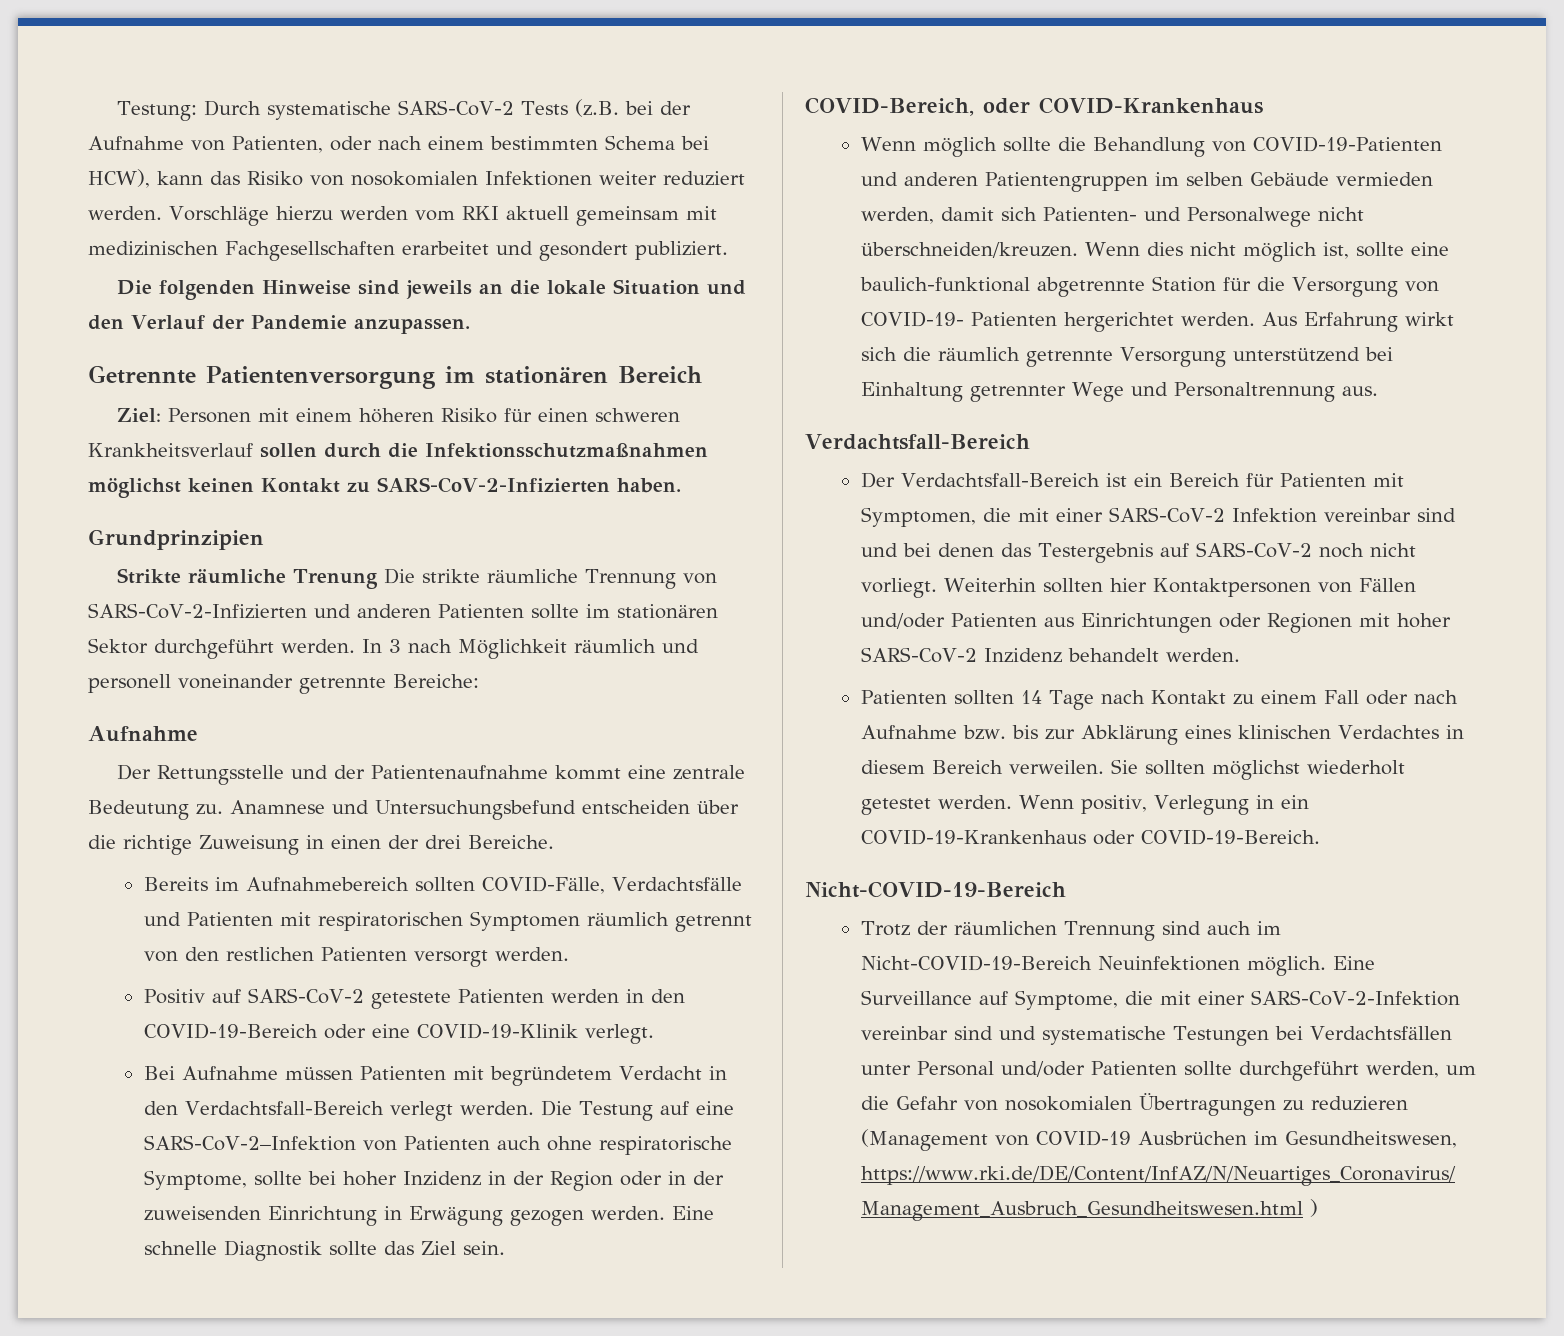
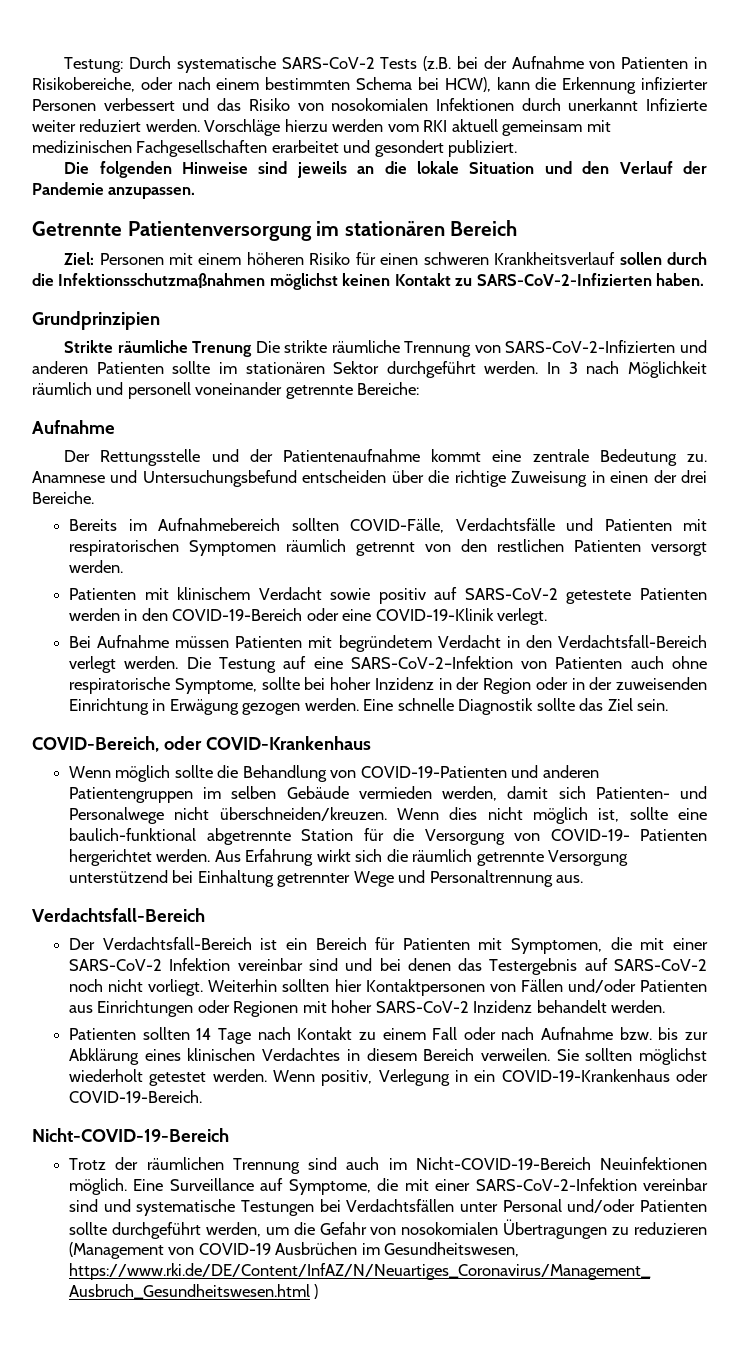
- Testung: Durch systematische SARS-CoV-2 Tests (z.B. bei der Aufnahme von Patienten, oder nach einem bestimmten Schema bei HCW), kann das Risiko von nosokomialen Infektionen weiter reduziert werden.
+ Testung: Durch systematische SARS-CoV-2 Tests (z.B. bei der Aufnahme von Patienten in Risikobereiche, oder nach einem bestimmten Schema bei HCW), kann die Erkennung infizierter Personen verbessert und das Risiko von nosokomialen Infektionen durch unerkannt Infizierte weiter reduziert werden.
- Positiv auf SARS-CoV-2 getestete Patienten werden in den COVID-19-Bereich oder eine COVID-19-Klinik verlegt.
+ Patienten mit klinischem Verdacht sowie positiv auf SARS-CoV-2 getestete Patienten werden in den COVID-19-Bereich oder eine COVID-19-Klinik verlegt.

